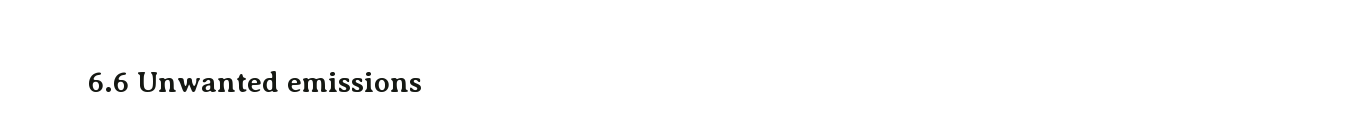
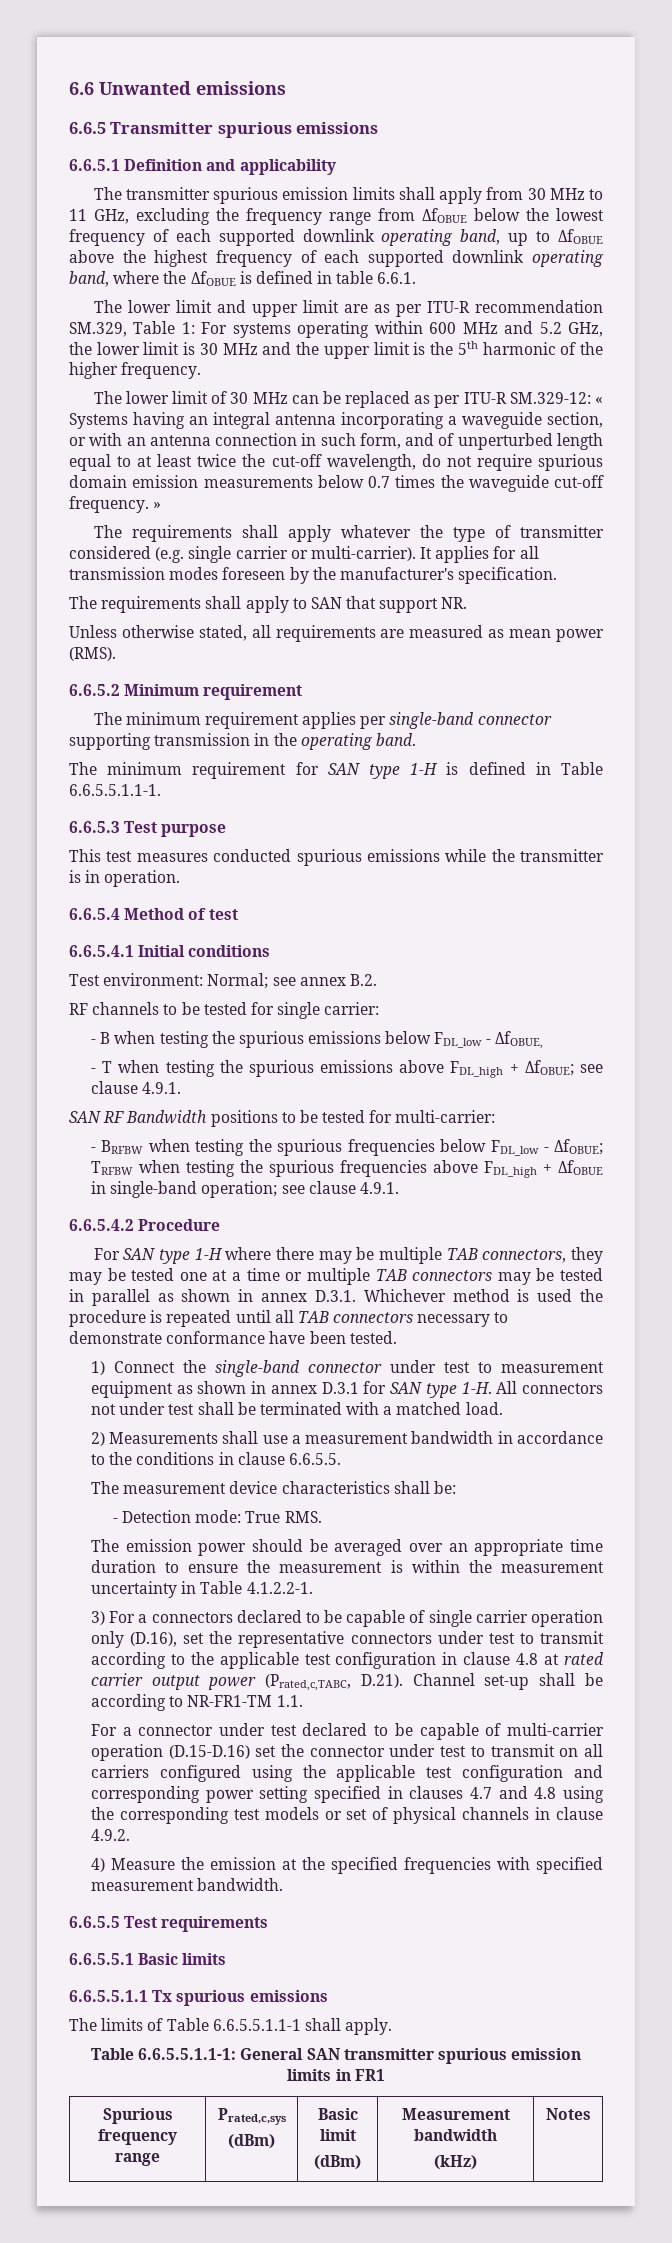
+ 6.6.5 Transmitter spurious emissions
+ 6.6.5.1 Definition and applicability
+ The transmitter spurious emission limits shall apply from 30 MHz to 11 GHz, excluding the frequency range from ΔfOBUE below the lowest frequency of each supported downlink operating band, up to ΔfOBUE above the highest frequency of each supported downlink operating band, where the ΔfOBUE is defined in table 6.6.1.
+ The lower limit and upper limit are as per ITU-R recommendation SM.329, Table 1: For systems operating within 600 MHz and 5.2 GHz, the lower limit is 30 MHz and the upper limit is the 5th harmonic of the higher frequency.
+ The lower limit of 30 MHz can be replaced as per ITU-R SM.329-12: « Systems having an integral antenna incorporating a waveguide section, or with an antenna connection in such form, and of unperturbed length equal to at least twice the cut-off wavelength, do not require spurious domain emission measurements below 0.7 times the waveguide cut-off frequency. »
+ The requirements shall apply whatever the type of transmitter considered (e.g. single carrier or multi-carrier). It applies for all transmission modes foreseen by the manufacturer's specification.
+ The requirements shall apply to SAN that support NR.
+ Unless otherwise stated, all requirements are measured as mean power (RMS).
+ 6.6.5.2 Minimum requirement
+ The minimum requirement applies per single-band connector supporting transmission in the operating band.
+ The minimum requirement for SAN type 1-H is defined in Table 6.6.5.5.1.1-1.
+ 6.6.5.3 Test purpose
+ This test measures conducted spurious emissions while the transmitter is in operation.
+ 6.6.5.4 Method of test
+ 6.6.5.4.1 Initial conditions
+ Test environment: Normal; see annex B.2.
+ RF channels to be tested for single carrier:
+ - B when testing the spurious emissions below FDL_low - ΔfOBUE,
+ - T when testing the spurious emissions above FDL_high + ΔfOBUE; see clause 4.9.1.
+ SAN RF Bandwidth positions to be tested for multi-carrier:
+ - BRFBW when testing the spurious frequencies below FDL_low - ΔfOBUE; TRFBW when testing the spurious frequencies above FDL_high + ΔfOBUE in single-band operation; see clause 4.9.1.
+ 6.6.5.4.2 Procedure
+ For SAN type 1-H where there may be multiple TAB connectors, they may be tested one at a time or multiple TAB connectors may be tested in parallel as shown in annex D.3.1. Whichever method is used the procedure is repeated until all TAB connectors necessary to demonstrate conformance have been tested.
+ 1) Connect the single-band connector under test to measurement equipment as shown in annex D.3.1 for SAN type 1-H. All connectors not under test shall be terminated with a matched load.
+ 2) Measurements shall use a measurement bandwidth in accordance to the conditions in clause 6.6.5.5.
+ The measurement device characteristics shall be:
+ - Detection mode: True RMS.
+ The emission power should be averaged over an appropriate time duration to ensure the measurement is within the measurement uncertainty in Table 4.1.2.2-1.
+ 3) For a connectors declared to be capable of single carrier operation only (D.16), set the representative connectors under test to transmit according to the applicable test configuration in clause 4.8 at rated carrier output power (Prated,c,TABC, D.21). Channel set-up shall be according to NR-FR1-TM 1.1.
+ For a connector under test declared to be capable of multi-carrier operation (D.15-D.16) set the connector under test to transmit on all carriers configured using the applicable test configuration and corresponding power setting specified in clauses 4.7 and 4.8 using the corresponding test models or set of physical channels in clause 4.9.2.
+ 4) Measure the emission at the specified frequencies with specified measurement bandwidth.
+ 6.6.5.5 Test requirements
+ 6.6.5.5.1 Basic limits
+ 6.6.5.5.1.1 Tx spurious emissions
+ The limits of Table 6.6.5.5.1.1-1 shall apply.
+ Table 6.6.5.5.1.1-1: General SAN transmitter spurious emission limits in FR1
+ Spurious frequency range | Prated,c,sys
+ (dBm) | Basic limit
+ (dBm) | Measurement bandwidth
+ (kHz) | Notes

